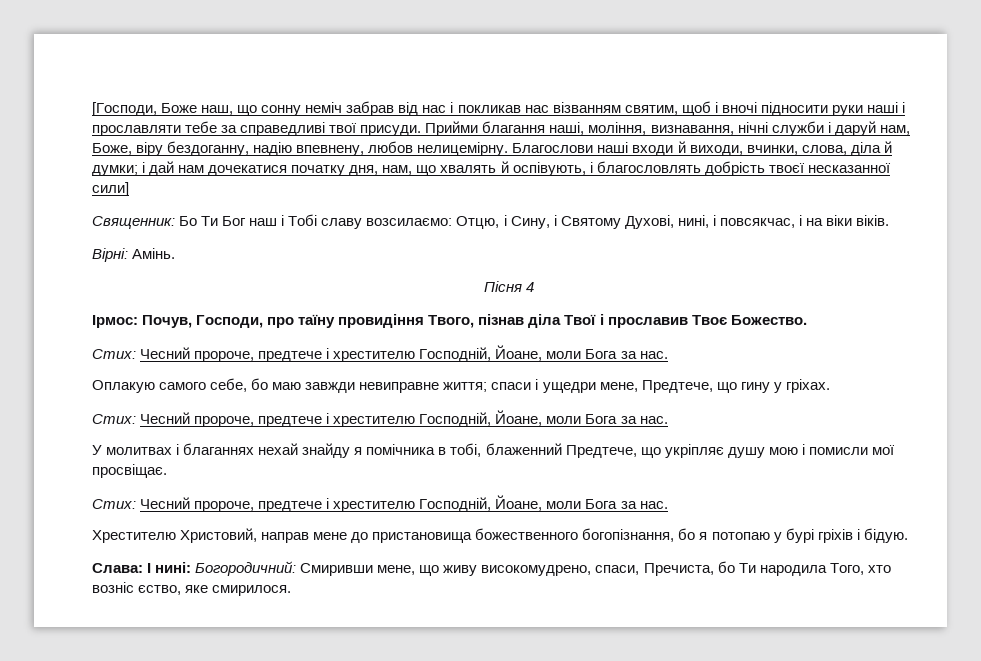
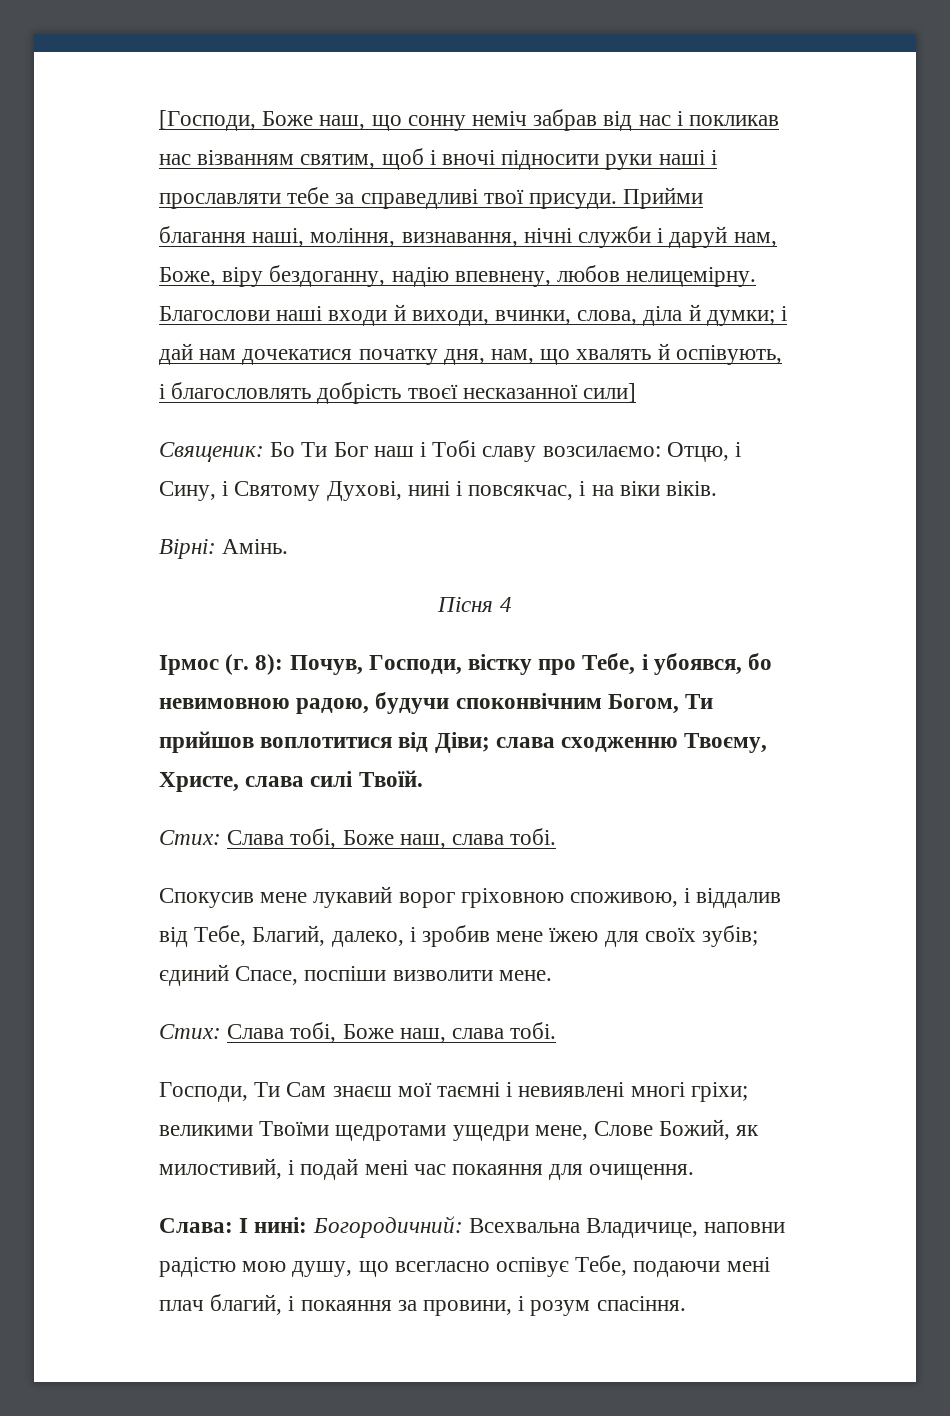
- Священник: Бо Ти Бог наш і Тобі славу возсилаємо: Отцю, і Сину, і Святому Духові, нині, і повсякчас, і на віки віків.
+ Священик: Бо Ти Бог наш і Тобі славу возсилаємо: Отцю, і Сину, і Святому Духові, нині і повсякчас, і на віки віків.
- Ірмос: Почув, Господи, про таїну провидіння Твого, пізнав діла Твої і прославив Твоє Божество.
- Стих: Чесний пророче, предтече і хрестителю Господній, Йоане, моли Бога за нас.
- Оплакую самого себе, бо маю завжди невиправне життя; спаси і ущедри мене, Предтече, що гину у гріхах.
- Стих: Чесний пророче, предтече і хрестителю Господній, Йоане, моли Бога за нас.
- У молитвах і благаннях нехай знайду я помічника в тобі, блаженний Предтече, що укріпляє душу мою і помисли мої просвіщає.
- Стих: Чесний пророче, предтече і хрестителю Господній, Йоане, моли Бога за нас.
- Хрестителю Христовий, направ мене до пристановища божественного богопізнання, бо я потопаю у бурі гріхів і бідую.
- Слава: І нині: Богородичний: Смиривши мене, що живу високомудрено, спаси, Пречиста, бо Ти народила Того, хто возніс єство, яке смирилося.
+ Ірмос (г. 8): Почув, Господи, вістку про Тебе, і убоявся, бо невимовною радою, будучи споконвічним Богом, Ти прийшов воплотитися від Діви; слава сходженню Твоєму, Христе, слава силі Твоїй.
+ Стих: Слава тобі, Боже наш, слава тобі.
+ Спокусив мене лукавий ворог гріховною споживою, і віддалив від Тебе, Благий, далеко, і зробив мене їжею для своїх зубів; єдиний Спасе, поспіши визволити мене.
+ Стих: Слава тобі, Боже наш, слава тобі.
+ Господи, Ти Сам знаєш мої таємні і невиявлені многі гріхи; великими Твоїми щедротами ущедри мене, Слове Божий, як милостивий, і подай мені час покаяння для очищення.
+ Слава: І нині: Богородичний: Всехвальна Владичице, наповни радістю мою душу, що всегласно оспівує Тебе, подаючи мені плач благий, і покаяння за провини, і розум спасіння.

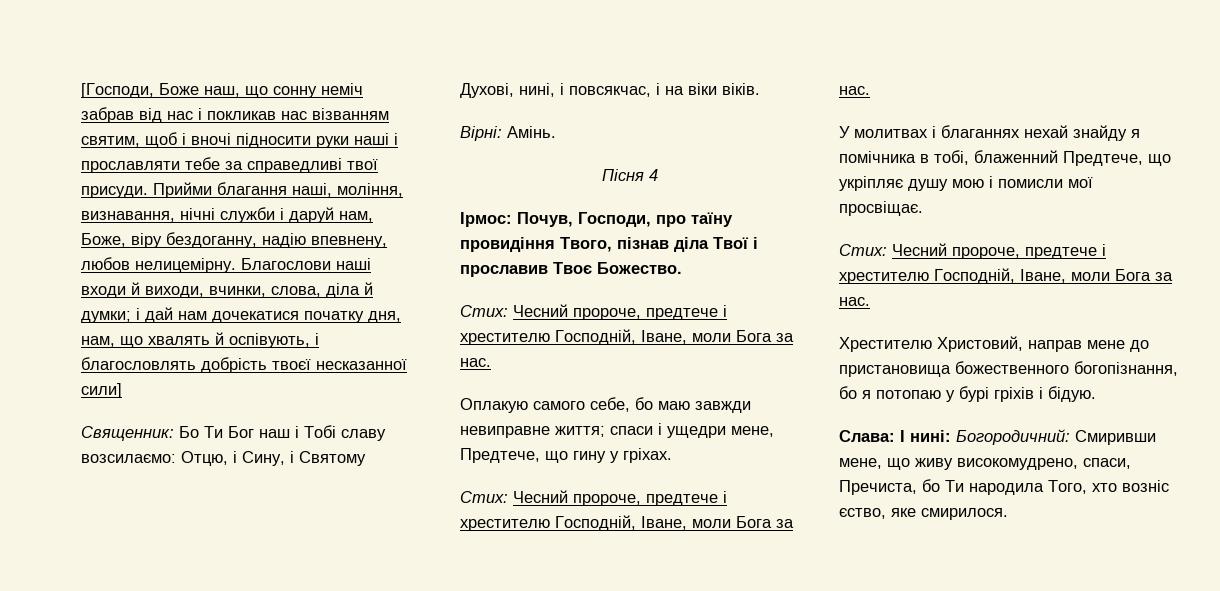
- Священик: Бо Ти Бог наш і Тобі славу возсилаємо: Отцю, і Сину, і Святому Духові, нині і повсякчас, і на віки віків.
+ Священник: Бо Ти Бог наш і Тобі славу возсилаємо: Отцю, і Сину, і Святому Духові, нині, і повсякчас, і на віки віків.
- Ірмос (г. 8): Почув, Господи, вістку про Тебе, і убоявся, бо невимовною радою, будучи споконвічним Богом, Ти прийшов воплотитися від Діви; слава сходженню Твоєму, Христе, слава силі Твоїй.
- Стих: Слава тобі, Боже наш, слава тобі.
- Спокусив мене лукавий ворог гріховною споживою, і віддалив від Тебе, Благий, далеко, і зробив мене їжею для своїх зубів; єдиний Спасе, поспіши визволити мене.
- Стих: Слава тобі, Боже наш, слава тобі.
- Господи, Ти Сам знаєш мої таємні і невиявлені многі гріхи; великими Твоїми щедротами ущедри мене, Слове Божий, як милостивий, і подай мені час покаяння для очищення.
- Слава: І нині: Богородичний: Всехвальна Владичице, наповни радістю мою душу, що всегласно оспівує Тебе, подаючи мені плач благий, і покаяння за провини, і розум спасіння.
+ Ірмос: Почув, Господи, про таїну провидіння Твого, пізнав діла Твої і прославив Твоє Божество.
+ Стих: Чесний пророче, предтече і хрестителю Господній, Іване, моли Бога за нас.
+ Оплакую самого себе, бо маю завжди невиправне життя; спаси і ущедри мене, Предтече, що гину у гріхах.
+ Стих: Чесний пророче, предтече і хрестителю Господній, Іване, моли Бога за нас.
+ У молитвах і благаннях нехай знайду я помічника в тобі, блаженний Предтече, що укріпляє душу мою і помисли мої просвіщає.
+ Стих: Чесний пророче, предтече і хрестителю Господній, Іване, моли Бога за нас.
+ Хрестителю Христовий, направ мене до пристановища божественного богопізнання, бо я потопаю у бурі гріхів і бідую.
+ Слава: І нині: Богородичний: Смиривши мене, що живу високомудрено, спаси, Пречиста, бо Ти народила Того, хто возніс єство, яке смирилося.

